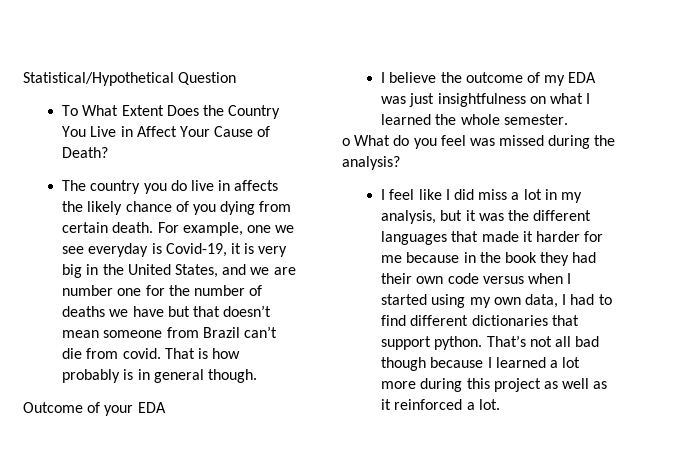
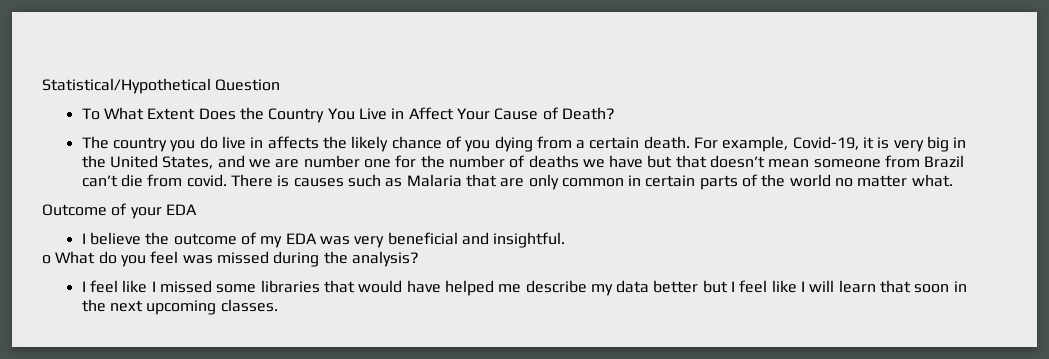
- The country you do live in affects the likely chance of you dying from certain death.
+ The country you do live in affects the likely chance of you dying from a certain death.
- For example, one we see everyday is Covid-19, it is very big in the United States, and we are number one for the number of deaths we have but that doesn’t mean someone from Brazil can’t die from covid.
+ For example, Covid-19, it is very big in the United States, and we are number one for the number of deaths we have but that doesn’t mean someone from Brazil can’t die from covid.
- That is how probably is in general though.
+ There is causes such as Malaria that are only common in certain parts of the world no matter what.
- I believe the outcome of my EDA was just insightfulness on what I learned the whole semester.
+ I believe the outcome of my EDA was very beneficial and insightful.
- I feel like I did miss a lot in my analysis, but it was the different languages that made it harder for me because in the book they had their own code versus when I started using my own data, I had to find different dictionaries that support python. That’s not all bad though because I learned a lot more during this project as well as it reinforced a lot.
+ I feel like I missed some libraries that would have helped me describe my data better but I feel like I will learn that soon in the next upcoming classes.

